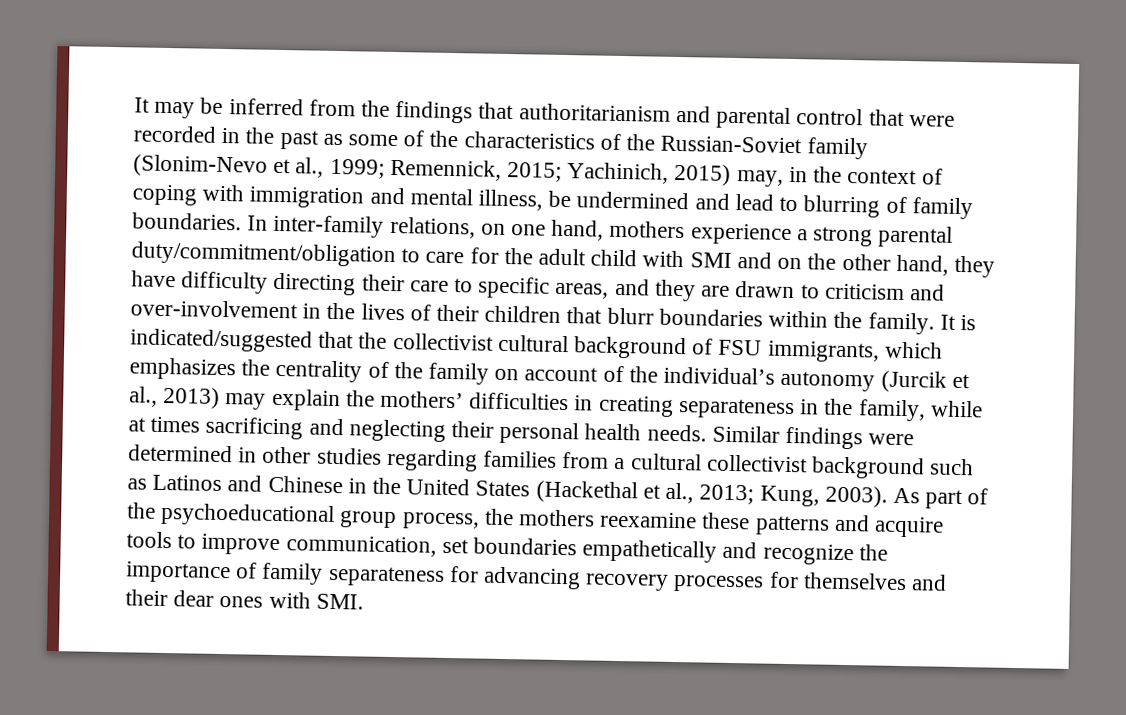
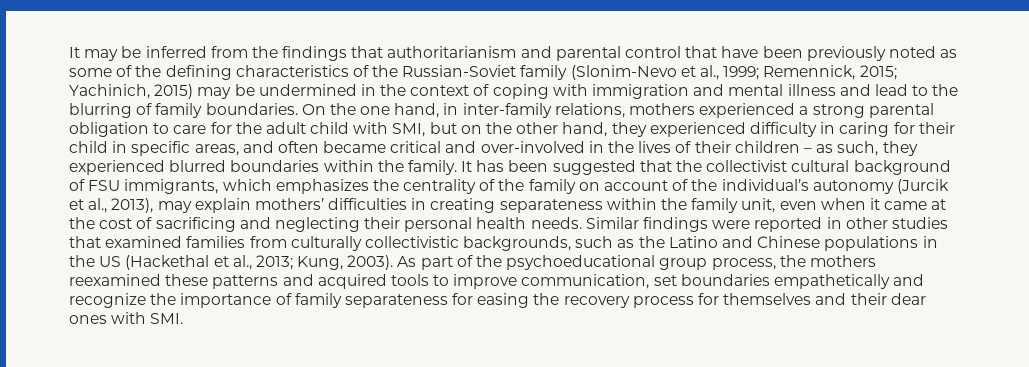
- It may be inferred from the findings that authoritarianism and parental control that were recorded in the past as some of the characteristics of the Russian-Soviet family (Slonim-Nevo et al., 1999; Remennick, 2015; Yachinich, 2015) may, in the context of coping with immigration and mental illness, be undermined and lead to blurring of family boundaries.
+ It may be inferred from the findings that authoritarianism and parental control that have been previously noted as some of the defining characteristics of the Russian-Soviet family (Slonim-Nevo et al., 1999; Remennick, 2015; Yachinich, 2015) may be undermined in the context of coping with immigration and mental illness and lead to the blurring of family boundaries.
- In inter-family relations, on one hand, mothers experience a strong parental duty/commitment/obligation to care for the adult child with SMI and on the other hand, they have difficulty directing their care to specific areas, and they are drawn to criticism and over-involvement in the lives of their children that blurr boundaries within the family.
+ On the one hand, in inter-family relations, mothers experienced a strong parental obligation to care for the adult child with SMI, but on the other hand, they experienced difficulty in caring for their child in specific areas, and often became critical and over-involved in the lives of their children – as such, they experienced blurred boundaries within the family.
- It is indicated/suggested that the collectivist cultural background of FSU immigrants, which emphasizes the centrality of the family on account of the individual’s autonomy (Jurcik et al., 2013) may explain the mothers’ difficulties in creating separateness in the family, while at times sacrificing and neglecting their personal health needs.
+ It has been suggested that the collectivist cultural background of FSU immigrants, which emphasizes the centrality of the family on account of the individual’s autonomy (Jurcik et al., 2013), may explain mothers’ difficulties in creating separateness within the family unit, even when it came at the cost of sacrificing and neglecting their personal health needs.
- Similar findings were determined in other studies regarding families from a cultural collectivist background such as Latinos and Chinese in the United States (Hackethal et al., 2013; Kung, 2003).
+ Similar findings were reported in other studies that examined families from culturally collectivistic backgrounds, such as the Latino and Chinese populations in the US (Hackethal et al., 2013; Kung, 2003).
- As part of the psychoeducational group process, the mothers reexamine these patterns and acquire tools to improve communication, set boundaries empathetically and recognize the importance of family separateness for advancing recovery processes for themselves and their dear ones with SMI.
+ As part of the psychoeducational group process, the mothers reexamined these patterns and acquired tools to improve communication, set boundaries empathetically and recognize the importance of family separateness for easing the recovery process for themselves and their dear ones with SMI.

